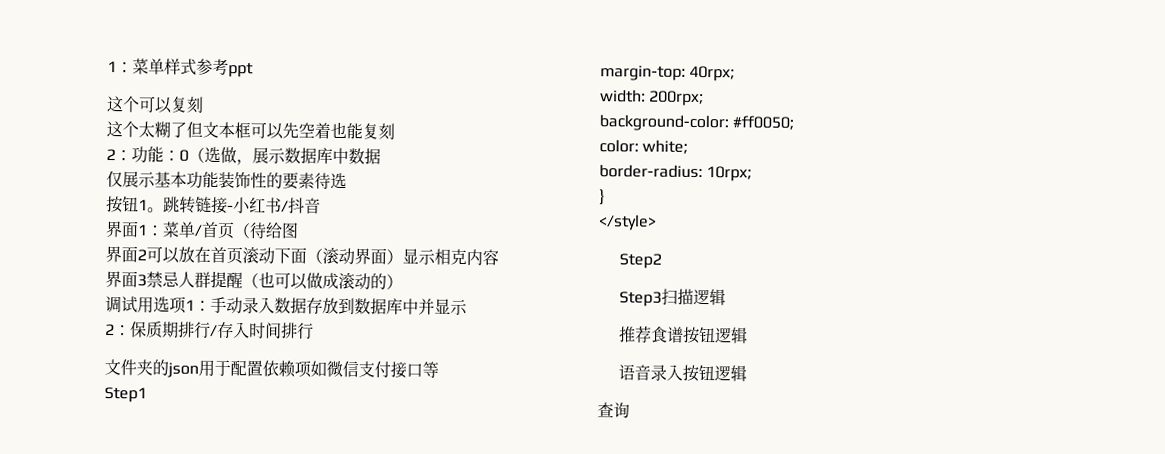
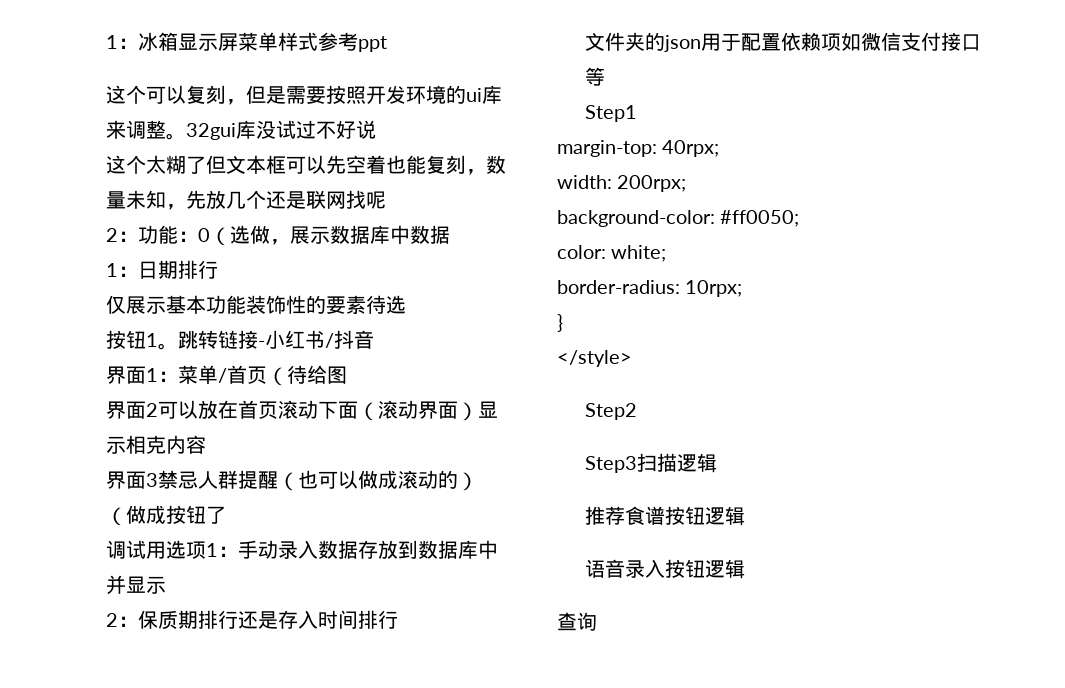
- 1：菜单样式参考ppt
+ 1：冰箱显示屏菜单样式参考ppt
- 这个可以复刻
+ 这个可以复刻，但是需要按照开发环境的ui库来调整。32gui库没试过不好说
- 这个太糊了但文本框可以先空着也能复刻
+ 这个太糊了但文本框可以先空着也能复刻，数量未知，先放几个还是联网找呢
+ 1：日期排行
- 界面3禁忌人群提醒（也可以做成滚动的）
+ 界面3禁忌人群提醒（也可以做成滚动的）（做成按钮了
- 2：保质期排行/存入时间排行
+ 2：保质期排行还是存入时间排行

